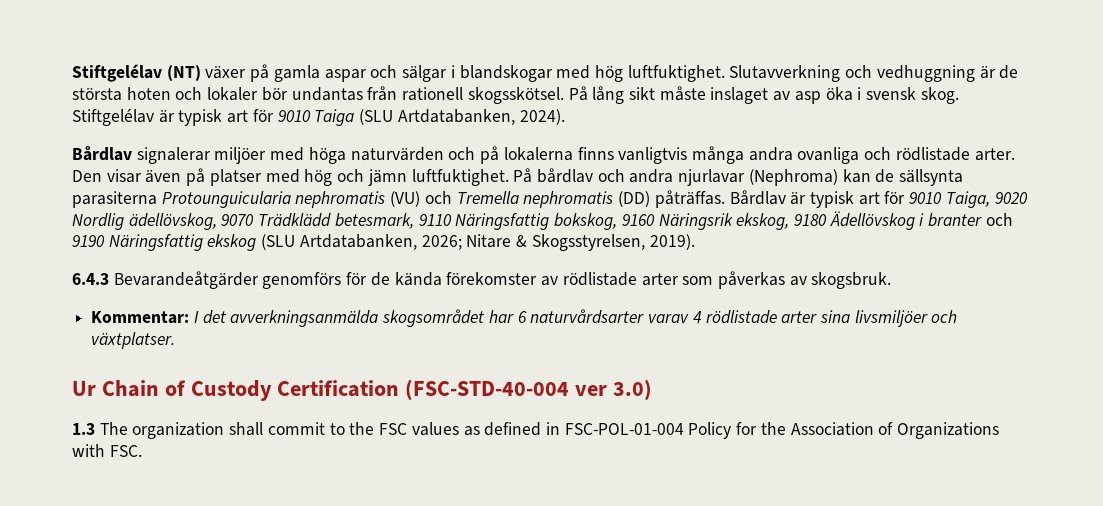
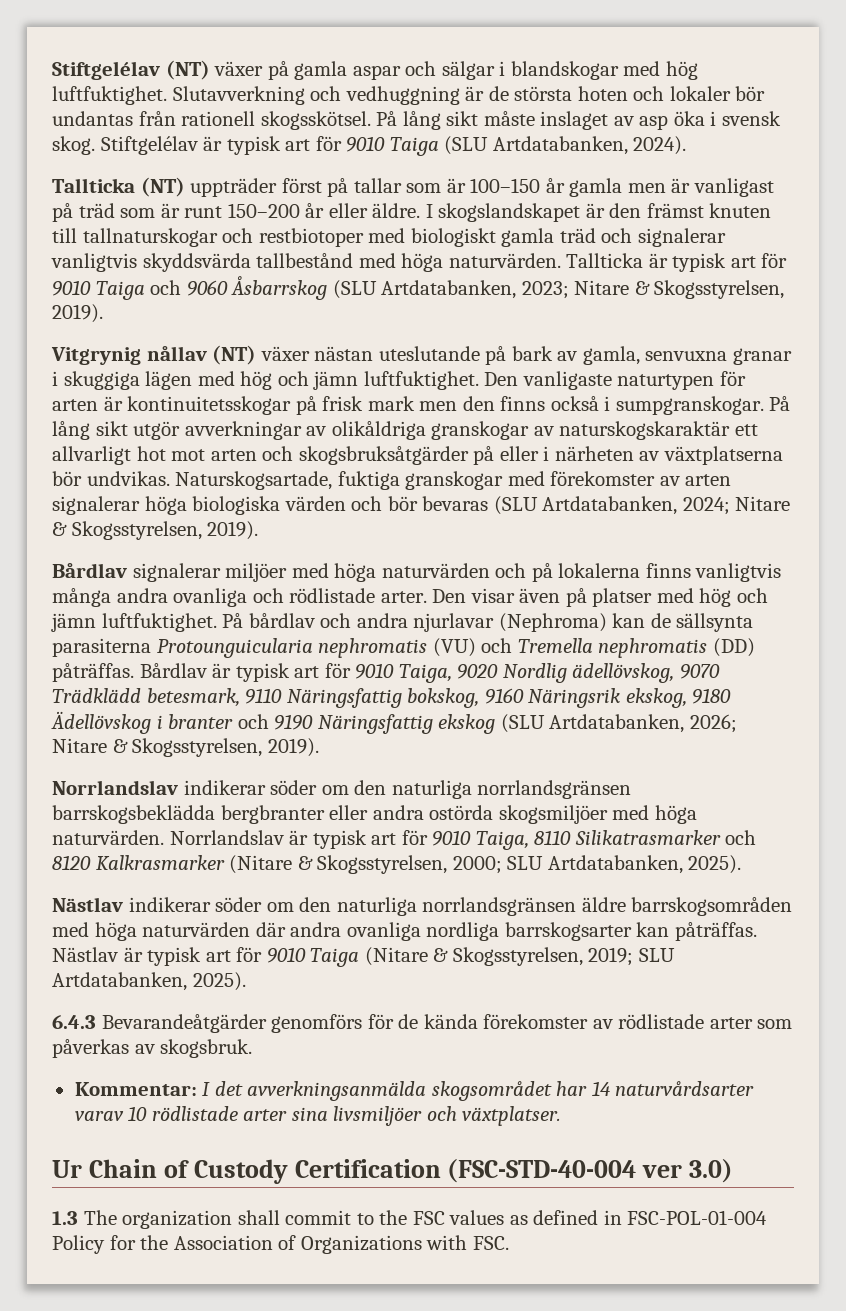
+ Tallticka (NT) uppträder först på tallar som är 100–150 år gamla men är vanligast på träd som är runt 150–200 år eller äldre. I skogslandskapet är den främst knuten till tallnaturskogar och restbiotoper med biologiskt gamla träd och signalerar vanligtvis skyddsvärda tallbestånd med höga naturvärden. Tallticka är typisk art för 9010 Taiga och 9060 Åsbarrskog (SLU Artdatabanken, 2023; Nitare & Skogsstyrelsen, 2019).
+ Vitgrynig nållav (NT) växer nästan uteslutande på bark av gamla, senvuxna granar i skuggiga lägen med hög och jämn luftfuktighet. Den vanligaste naturtypen för arten är kontinuitetsskogar på frisk mark men den finns också i sumpgranskogar. På lång sikt utgör avverkningar av olikåldriga granskogar av naturskogskaraktär ett allvarligt hot mot arten och skogsbruksåtgärder på eller i närheten av växtplatserna bör undvikas. Naturskogsartade, fuktiga granskogar med förekomster av arten signalerar höga biologiska värden och bör bevaras (SLU Artdatabanken, 2024; Nitare & Skogsstyrelsen, 2019).
+ Norrlandslav indikerar söder om den naturliga norrlandsgränsen barrskogsbeklädda bergbranter eller andra ostörda skogsmiljöer med höga naturvärden. Norrlandslav är typisk art för 9010 Taiga, 8110 Silikatrasmarker och 8120 Kalkrasmarker (Nitare & Skogsstyrelsen, 2000; SLU Artdatabanken, 2025).
+ Nästlav indikerar söder om den naturliga norrlandsgränsen äldre barrskogsområden med höga naturvärden där andra ovanliga nordliga barrskogsarter kan påträffas. Nästlav är typisk art för 9010 Taiga (Nitare & Skogsstyrelsen, 2019; SLU Artdatabanken, 2025).
- Kommentar: I det avverkningsanmälda skogsområdet har 6 naturvårdsarter varav 4 rödlistade arter sina livsmiljöer och växtplatser.
+ Kommentar: I det avverkningsanmälda skogsområdet har 14 naturvårdsarter varav 10 rödlistade arter sina livsmiljöer och växtplatser.

